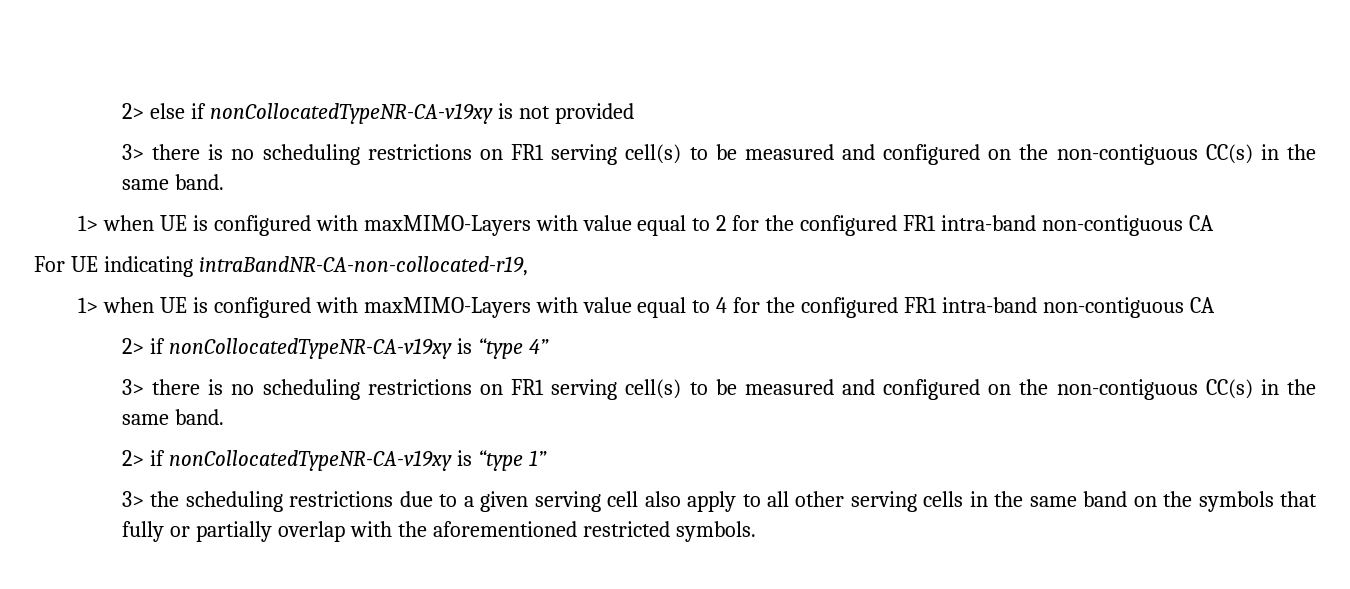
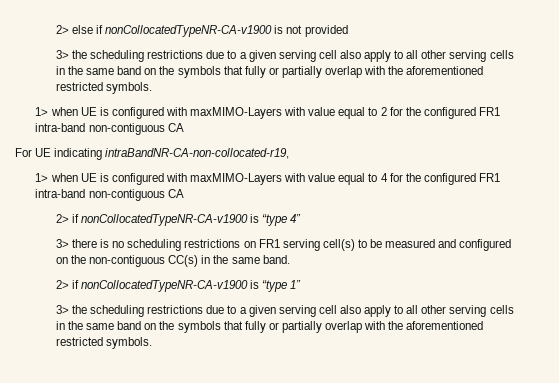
- 2> else if nonCollocatedTypeNR-CA-v19xy is not provided
- 3> there is no scheduling restrictions on FR1 serving cell(s) to be measured and configured on the non-contiguous CC(s) in the same band.
+ 2> else if nonCollocatedTypeNR-CA-v1900 is not provided
+ 3> the scheduling restrictions due to a given serving cell also apply to all other serving cells in the same band on the symbols that fully or partially overlap with the aforementioned restricted symbols.
- 2> if nonCollocatedTypeNR-CA-v19xy is “type 4”
+ 2> if nonCollocatedTypeNR-CA-v1900 is “type 4”
- 2> if nonCollocatedTypeNR-CA-v19xy is “type 1”
+ 2> if nonCollocatedTypeNR-CA-v1900 is “type 1”

